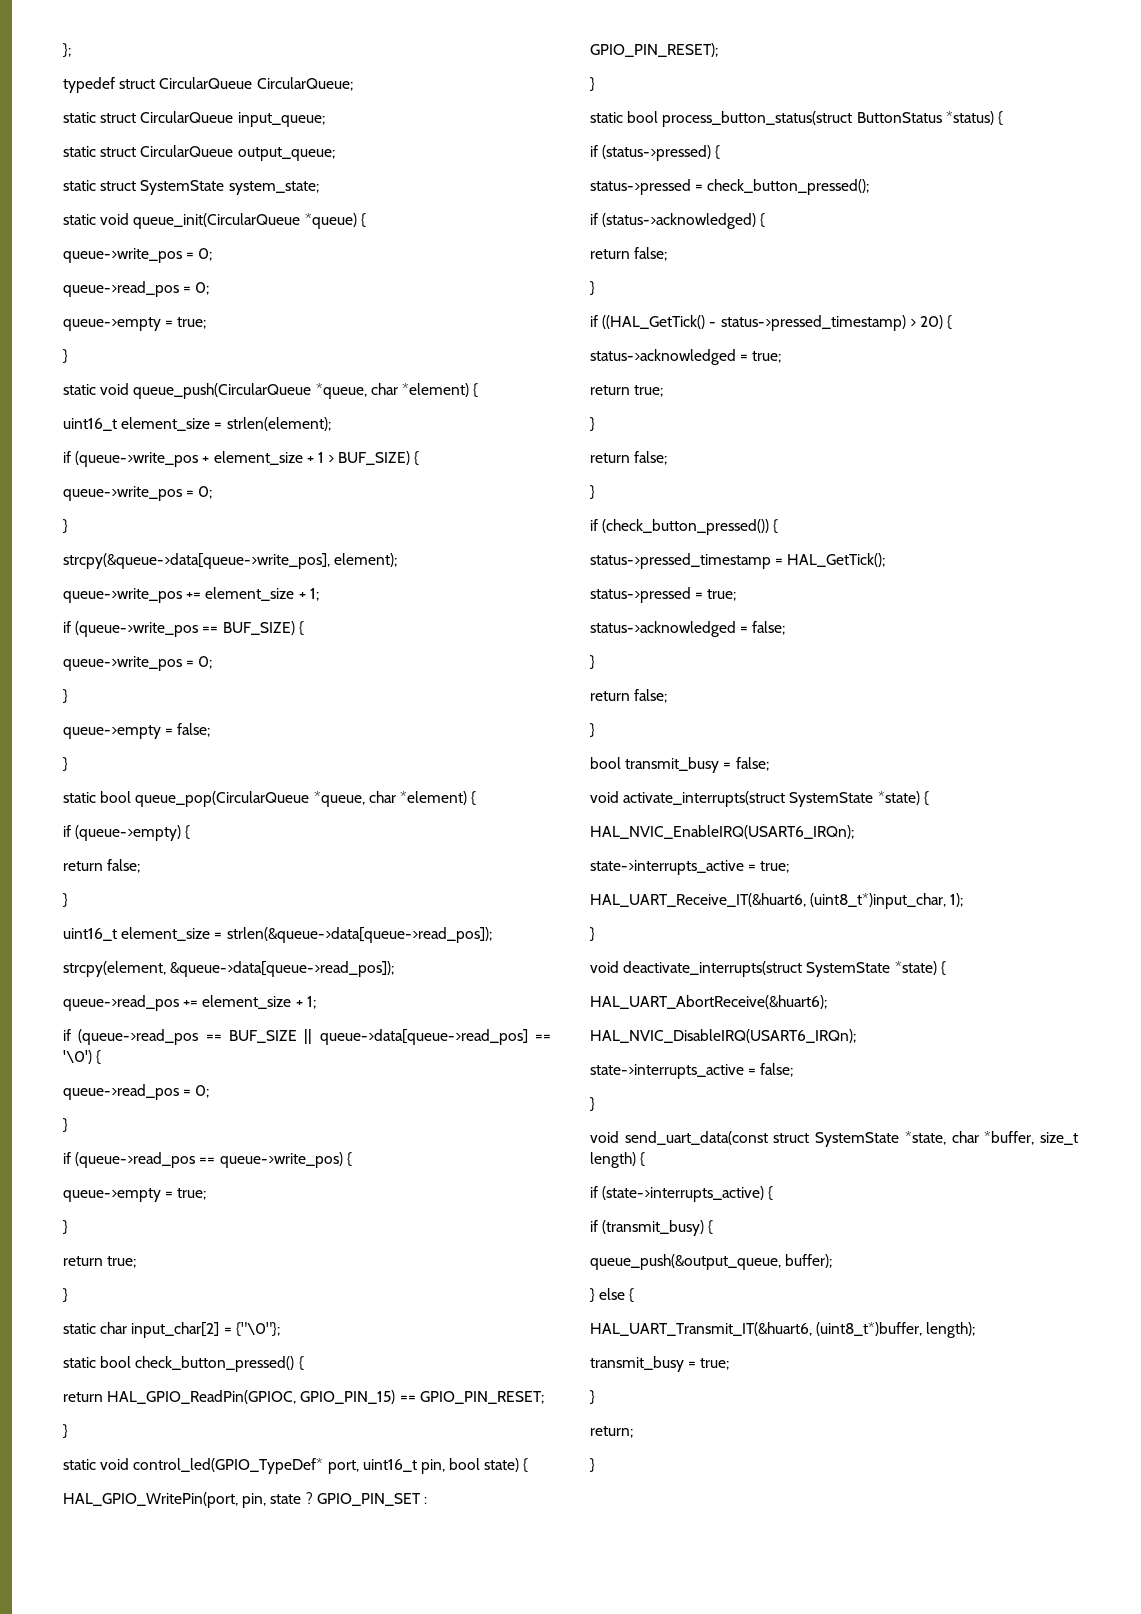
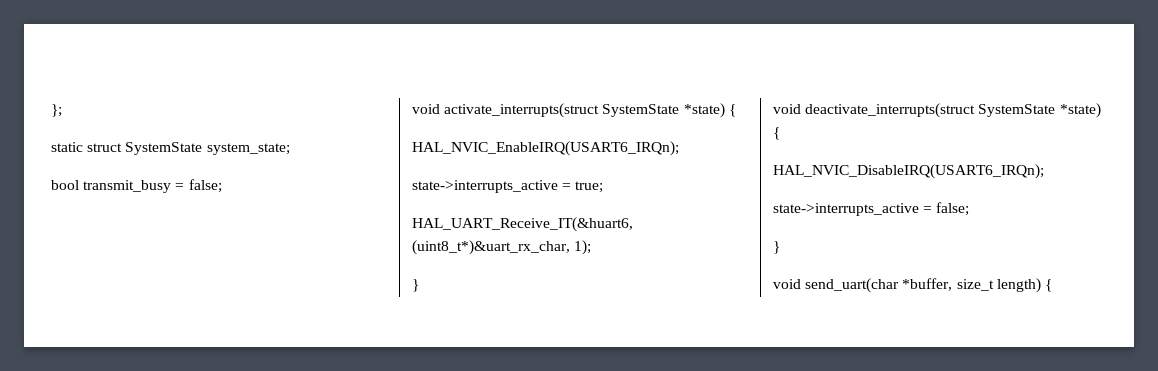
- typedef struct CircularQueue CircularQueue;
- static struct CircularQueue input_queue;
- static struct CircularQueue output_queue;
  static struct SystemState system_state;
- static void queue_init(CircularQueue *queue) {
- queue->write_pos = 0;
- queue->read_pos = 0;
- queue->empty = true;
- }
- static void queue_push(CircularQueue *queue, char *element) {
- uint16_t element_size = strlen(element);
- if (queue->write_pos + element_size + 1 > BUF_SIZE) {
- queue->write_pos = 0;
- }
- strcpy(&queue->data[queue->write_pos], element);
- queue->write_pos += element_size + 1;
- if (queue->write_pos == BUF_SIZE) {
- queue->write_pos = 0;
- }
- queue->empty = false;
- }
- static bool queue_pop(CircularQueue *queue, char *element) {
- if (queue->empty) {
- return false;
- }
- uint16_t element_size = strlen(&queue->data[queue->read_pos]);
- strcpy(element, &queue->data[queue->read_pos]);
- queue->read_pos += element_size + 1;
- if (queue->read_pos == BUF_SIZE || queue->data[queue->read_pos] == '\0') {
- queue->read_pos = 0;
- }
- if (queue->read_pos == queue->write_pos) {
- queue->empty = true;
- }
- return true;
- }
- static char input_char[2] = {"\0"};
- static bool check_button_pressed() {
- return HAL_GPIO_ReadPin(GPIOC, GPIO_PIN_15) == GPIO_PIN_RESET;
- }
- static void control_led(GPIO_TypeDef* port, uint16_t pin, bool state) {
- HAL_GPIO_WritePin(port, pin, state ? GPIO_PIN_SET : GPIO_PIN_RESET);
- }
- static bool process_button_status(struct ButtonStatus *status) {
- if (status->pressed) {
- status->pressed = check_button_pressed();
- if (status->acknowledged) {
- return false;
- }
- if ((HAL_GetTick() - status->pressed_timestamp) > 20) {
- status->acknowledged = true;
- return true;
- }
- return false;
- }
- if (check_button_pressed()) {
- status->pressed_timestamp = HAL_GetTick();
- status->pressed = true;
- status->acknowledged = false;
- }
- return false;
- }
- HAL_UART_Receive_IT(&huart6, (uint8_t*)input_char, 1);
+ HAL_UART_Receive_IT(&huart6, (uint8_t*)&uart_rx_char, 1);
- HAL_UART_AbortReceive(&huart6);
- void send_uart_data(const struct SystemState *state, char *buffer, size_t length) {
+ void send_uart(char *buffer, size_t length) {
- if (state->interrupts_active) {
- if (transmit_busy) {
- queue_push(&output_queue, buffer);
- } else {
- HAL_UART_Transmit_IT(&huart6, (uint8_t*)buffer, length);
- transmit_busy = true;
- }
- return;
- }

